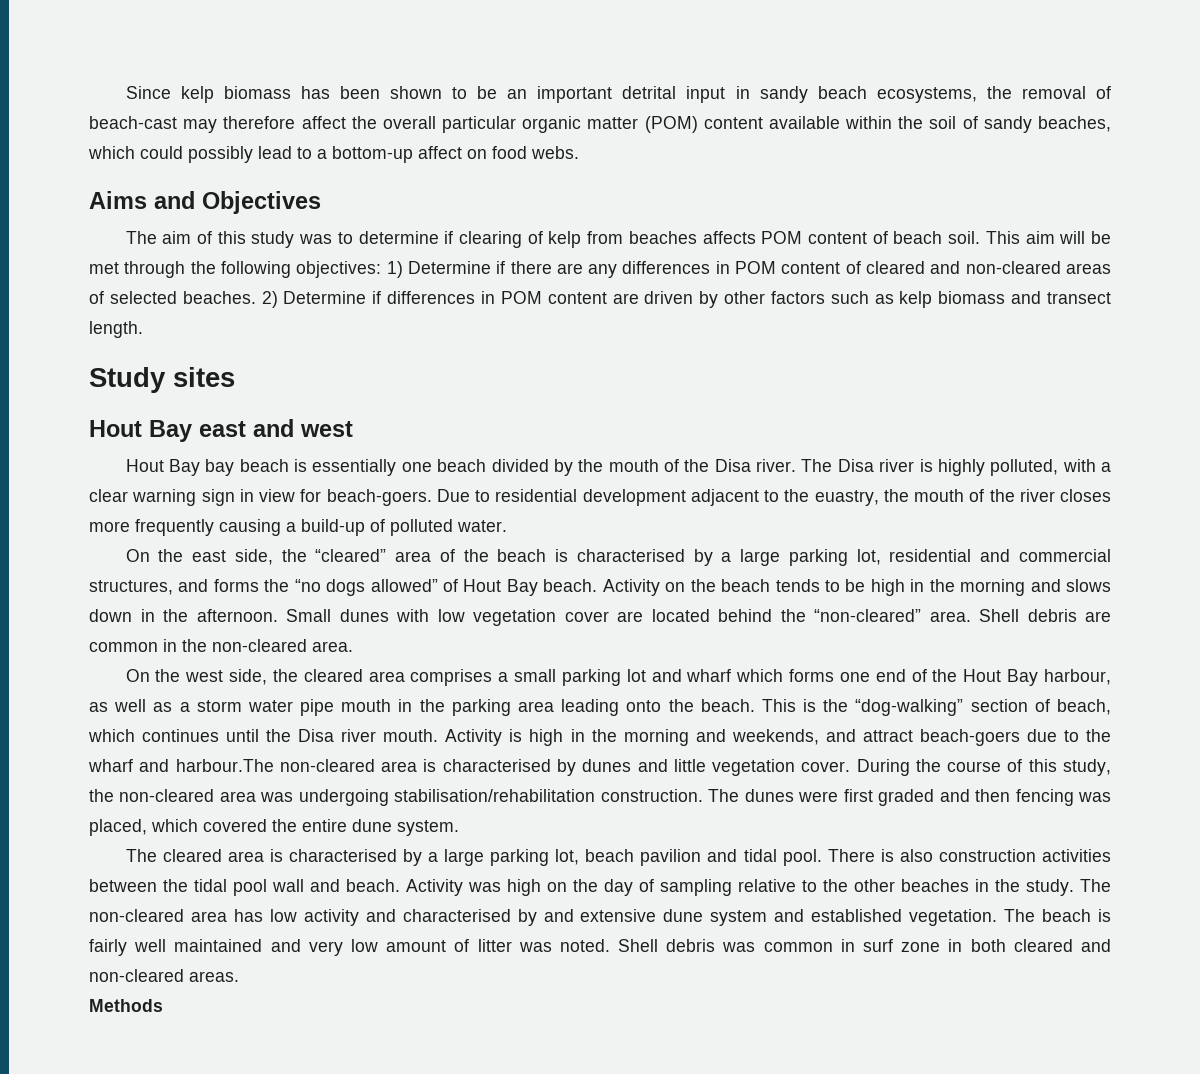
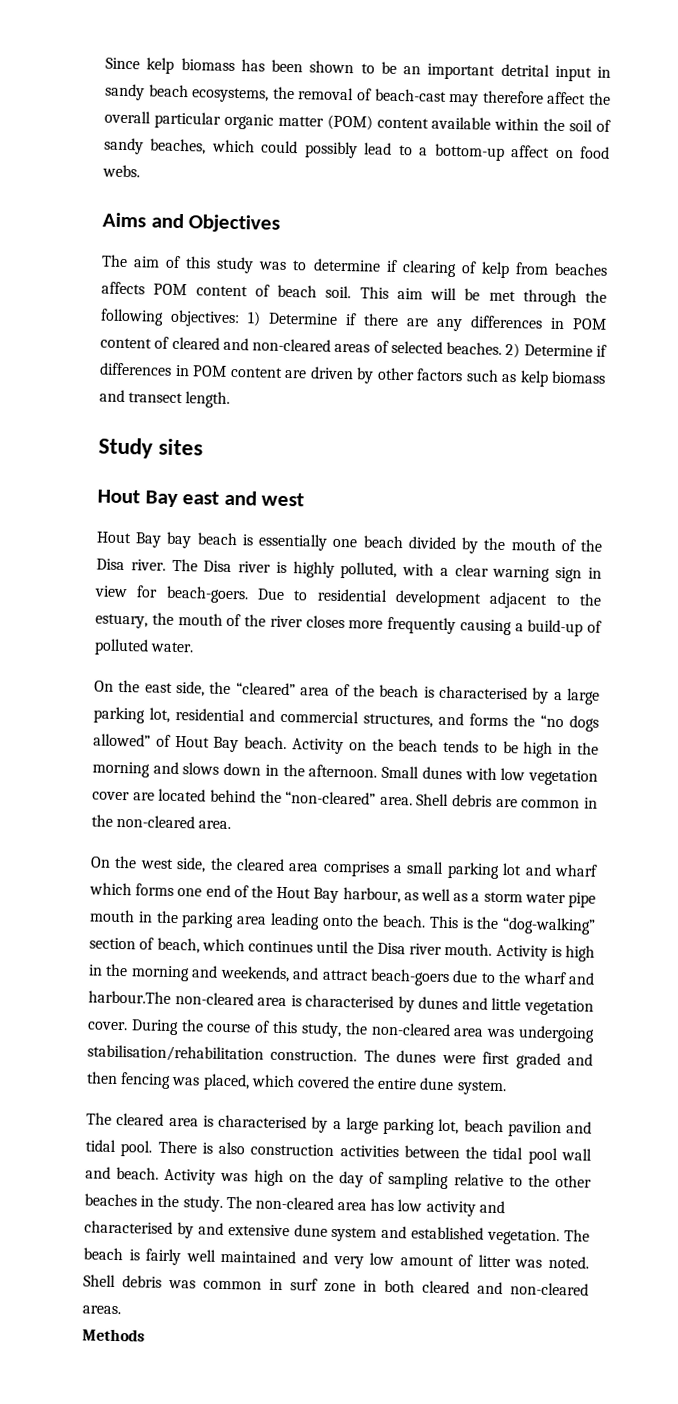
- Due to residential development adjacent to the euastry, the mouth of the river closes more frequently causing a build-up of polluted water.
+ Due to residential development adjacent to the estuary, the mouth of the river closes more frequently causing a build-up of polluted water.

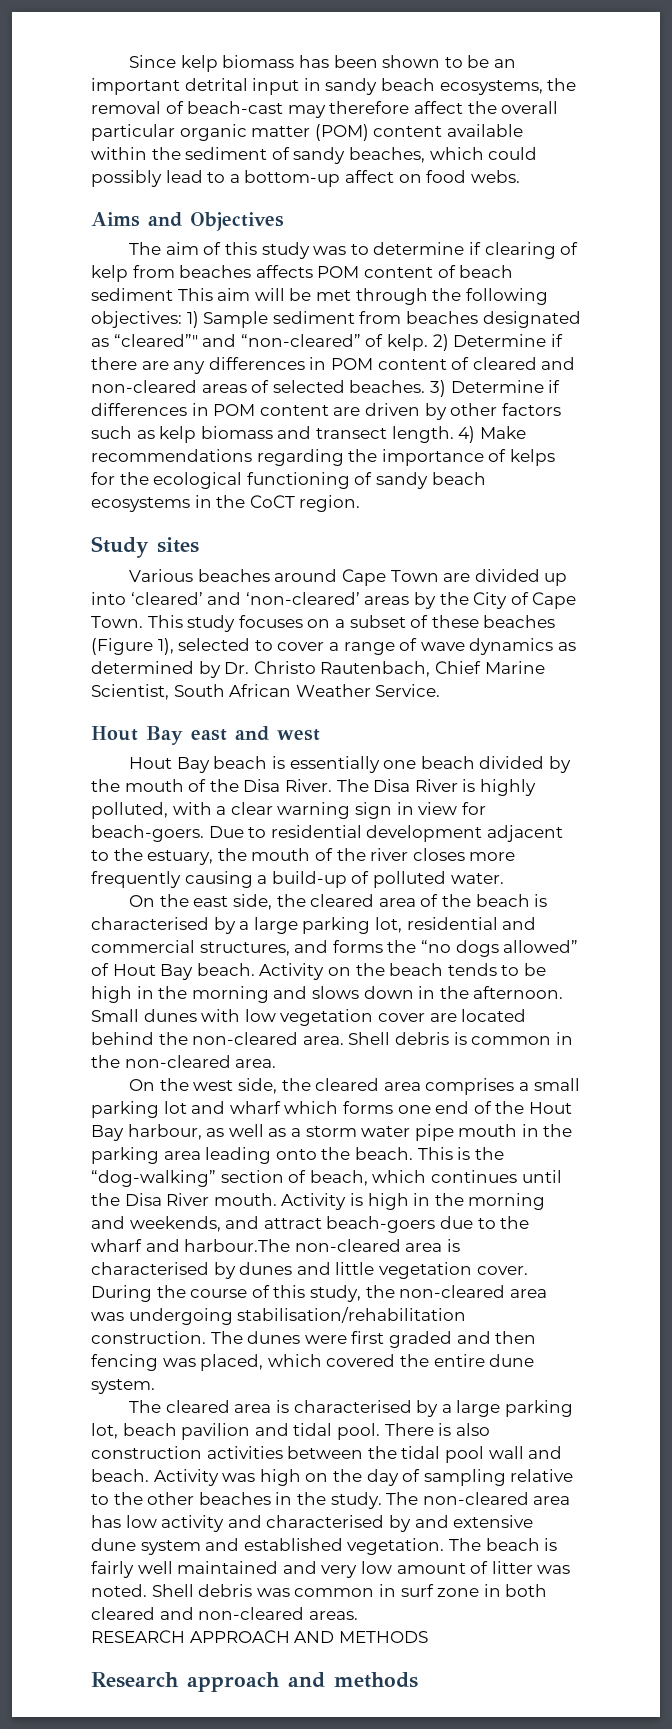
- Since kelp biomass has been shown to be an important detrital input in sandy beach ecosystems, the removal of beach-cast may therefore affect the overall particular organic matter (POM) content available within the soil of sandy beaches, which could possibly lead to a bottom-up affect on food webs.
+ Since kelp biomass has been shown to be an important detrital input in sandy beach ecosystems, the removal of beach-cast may therefore affect the overall particular organic matter (POM) content available within the sediment of sandy beaches, which could possibly lead to a bottom-up affect on food webs.
- The aim of this study was to determine if clearing of kelp from beaches affects POM content of beach soil. This aim will be met through the following objectives: 1) Determine if there are any differences in POM content of cleared and non-cleared areas of selected beaches.
+ The aim of this study was to determine if clearing of kelp from beaches affects POM content of beach sediment This aim will be met through the following objectives: 1) Sample sediment from beaches designated as “cleared”" and “non-cleared” of kelp. 2) Determine if there are any differences in POM content of cleared and non-cleared areas of selected beaches.
- 2) Determine if differences in POM content are driven by other factors such as kelp biomass and transect length.
+ 3) Determine if differences in POM content are driven by other factors such as kelp biomass and transect length. 4) Make recommendations regarding the importance of kelps for the ecological functioning of sandy beach ecosystems in the CoCT region.
  Study sites
+ Various beaches around Cape Town are divided up into ‘cleared’ and ‘non-cleared’ areas by the City of Cape Town. This study focuses on a subset of these beaches (Figure 1), selected to cover a range of wave dynamics as determined by Dr. Christo Rautenbach, Chief Marine Scientist, South African Weather Service.
- Hout Bay bay beach is essentially one beach divided by the mouth of the Disa river.
+ Hout Bay beach is essentially one beach divided by the mouth of the Disa River.
- The Disa river is highly polluted, with a clear warning sign in view for beach-goers.
+ The Disa River is highly polluted, with a clear warning sign in view for beach-goers.
- On the east side, the “cleared” area of the beach is characterised by a large parking lot, residential and commercial structures, and forms the “no dogs allowed” of Hout Bay beach.
+ On the east side, the cleared area of the beach is characterised by a large parking lot, residential and commercial structures, and forms the “no dogs allowed” of Hout Bay beach.
- Small dunes with low vegetation cover are located behind the “non-cleared” area.
+ Small dunes with low vegetation cover are located behind the non-cleared area.
- Shell debris are common in the non-cleared area.
+ Shell debris is common in the non-cleared area.
- This is the “dog-walking” section of beach, which continues until the Disa river mouth.
+ This is the “dog-walking” section of beach, which continues until the Disa River mouth.
- Methods
+ RESEARCH APPROACH AND METHODS
+ Research approach and methods

